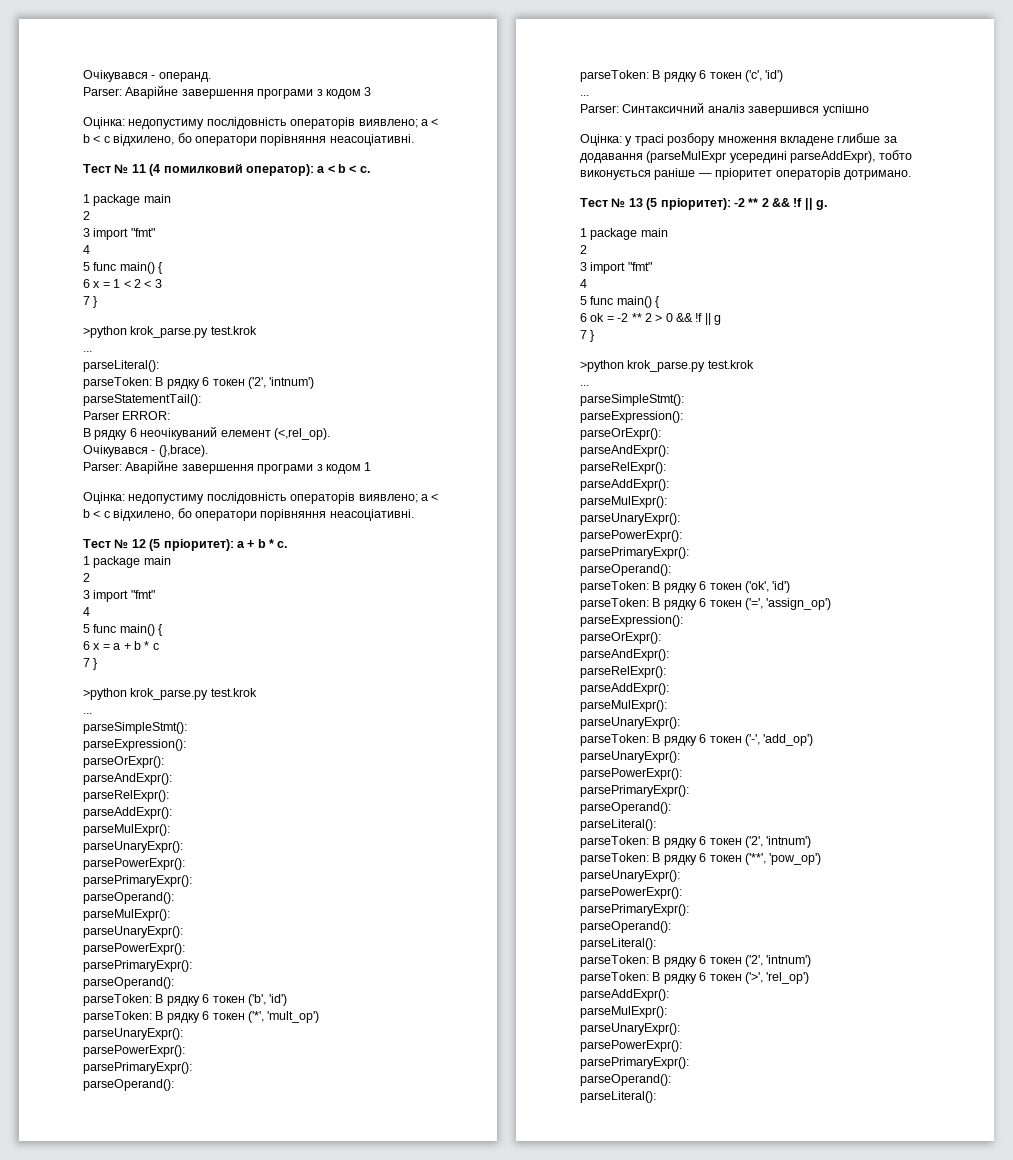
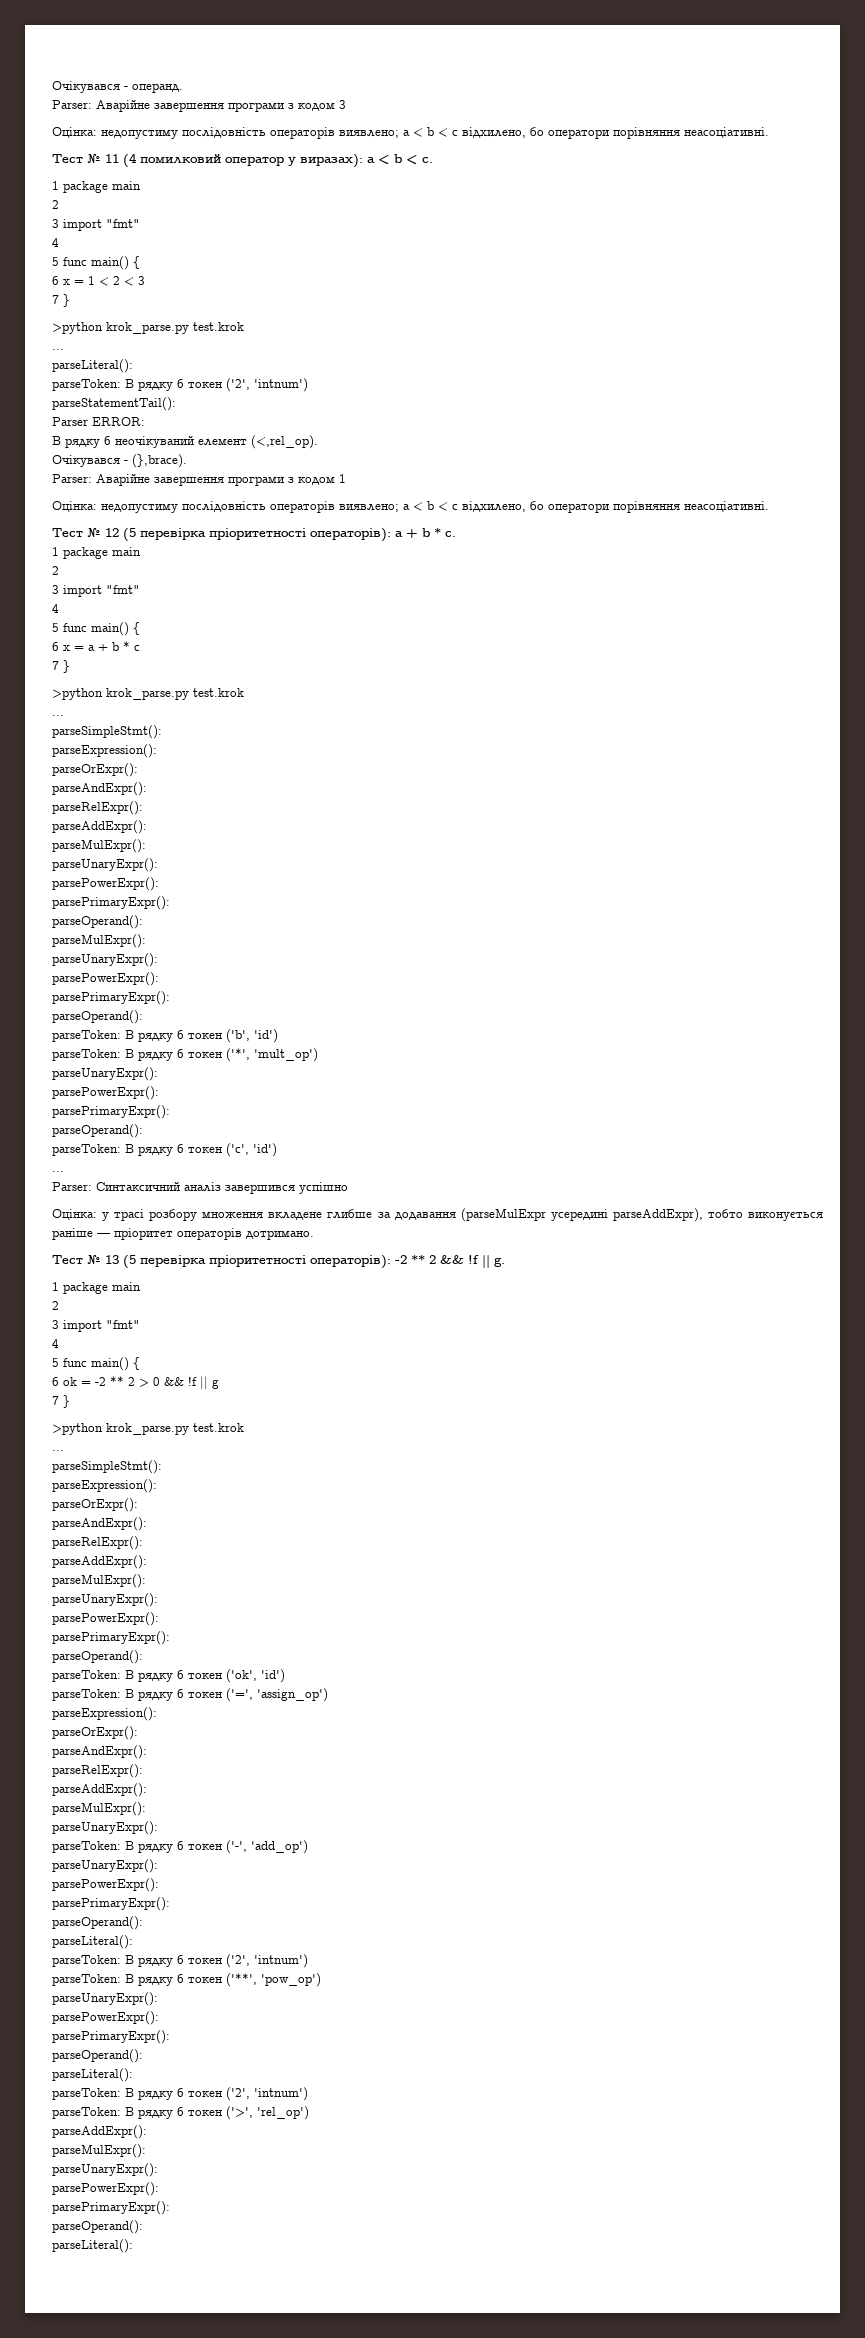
- Тест № 11 (4 помилковий оператор): a < b < c.
+ Тест № 11 (4 помилковий оператор у виразах): a < b < c.
- Тест № 12 (5 пріоритет): a + b * c.
+ Тест № 12 (5 перевірка пріоритетності операторів): a + b * c.
- Тест № 13 (5 пріоритет): -2 ** 2 && !f || g.
+ Тест № 13 (5 перевірка пріоритетності операторів): -2 ** 2 && !f || g.

